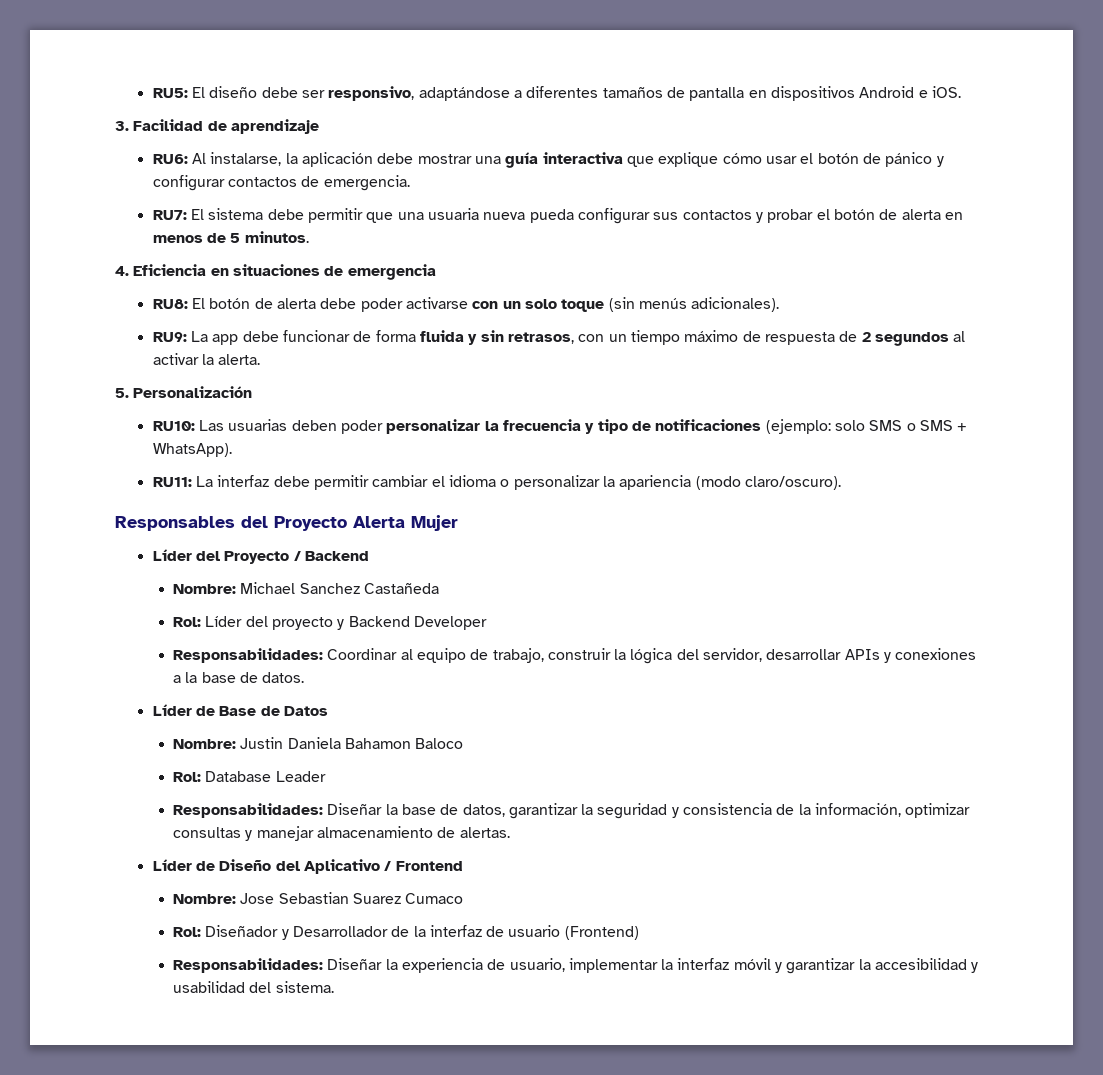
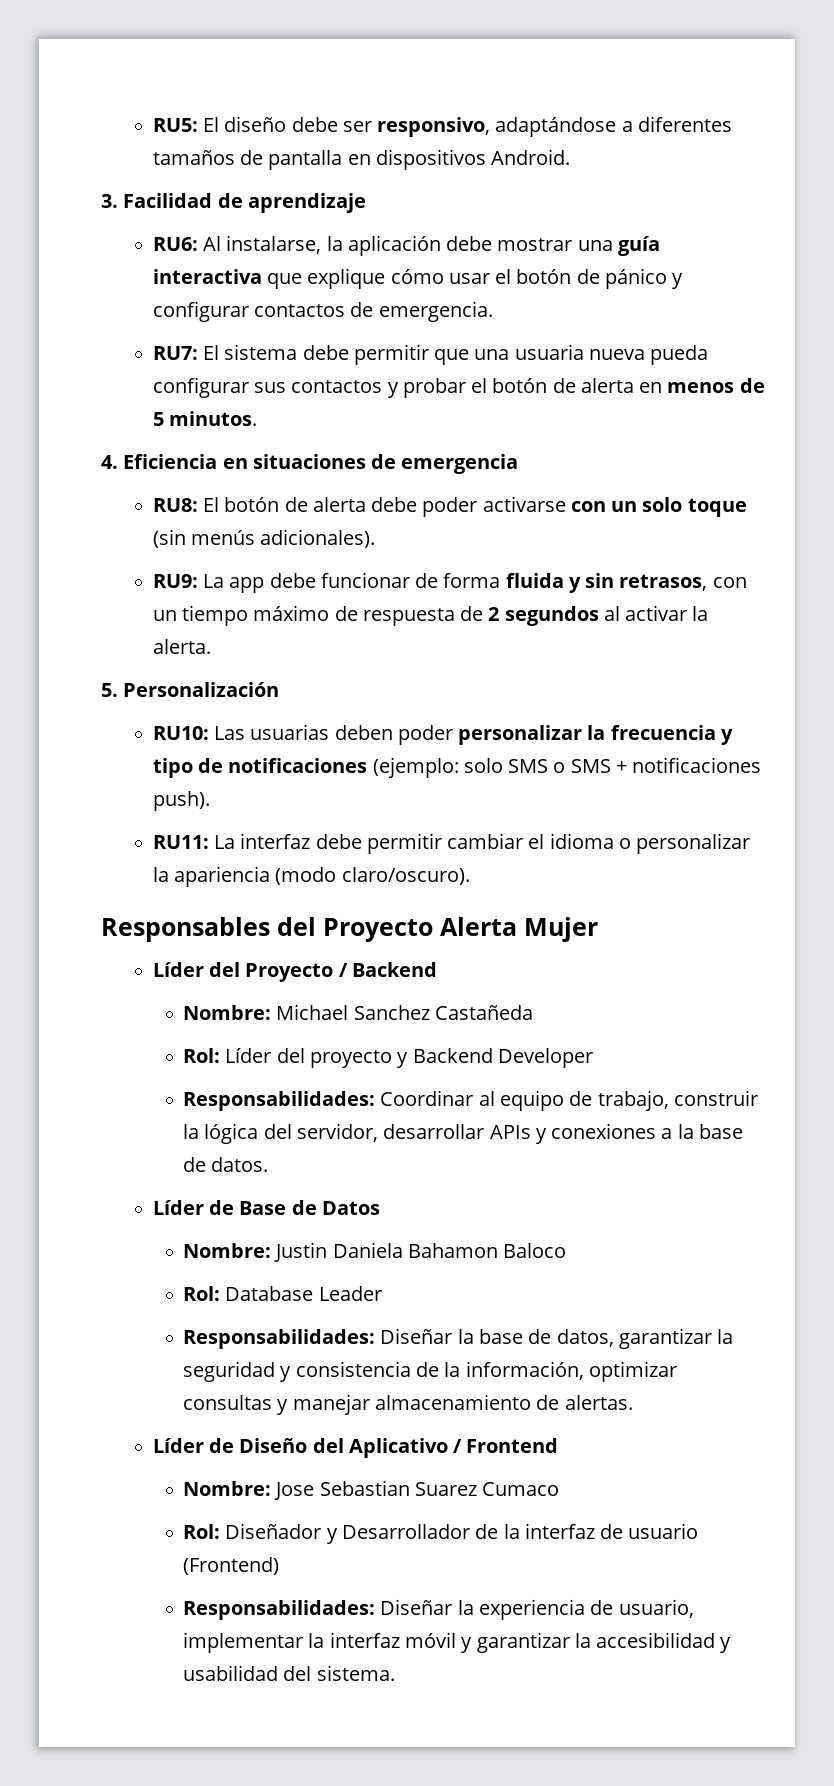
- RU5: El diseño debe ser responsivo, adaptándose a diferentes tamaños de pantalla en dispositivos Android e iOS.
+ RU5: El diseño debe ser responsivo, adaptándose a diferentes tamaños de pantalla en dispositivos Android.
- RU10: Las usuarias deben poder personalizar la frecuencia y tipo de notificaciones (ejemplo: solo SMS o SMS + WhatsApp).
+ RU10: Las usuarias deben poder personalizar la frecuencia y tipo de notificaciones (ejemplo: solo SMS o SMS + notificaciones push).

